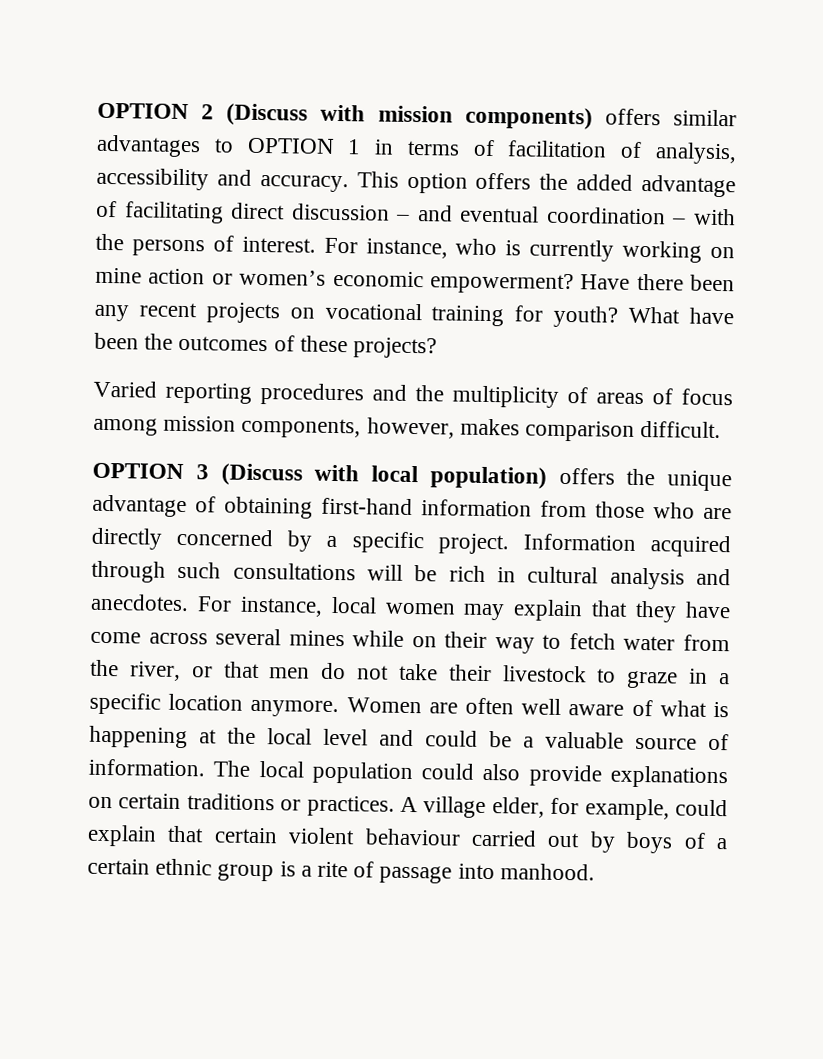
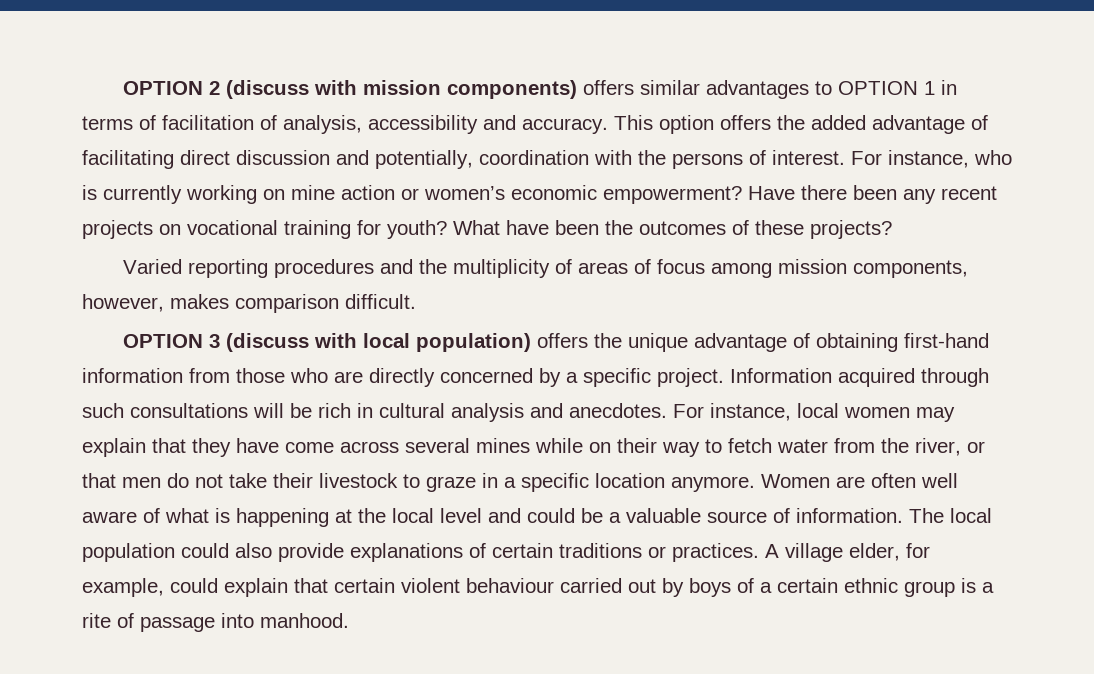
- OPTION 2 (Discuss with mission components) offers similar advantages to OPTION 1 in terms of facilitation of analysis, accessibility and accuracy.
+ OPTION 2 (discuss with mission components) offers similar advantages to OPTION 1 in terms of facilitation of analysis, accessibility and accuracy.
- This option offers the added advantage of facilitating direct discussion – and eventual coordination – with the persons of interest.
+ This option offers the added advantage of facilitating direct discussion and potentially, coordination with the persons of interest.
- OPTION 3 (Discuss with local population) offers the unique advantage of obtaining first-hand information from those who are directly concerned by a specific project.
+ OPTION 3 (discuss with local population) offers the unique advantage of obtaining first-hand information from those who are directly concerned by a specific project.
- The local population could also provide explanations on certain traditions or practices.
+ The local population could also provide explanations of certain traditions or practices.

